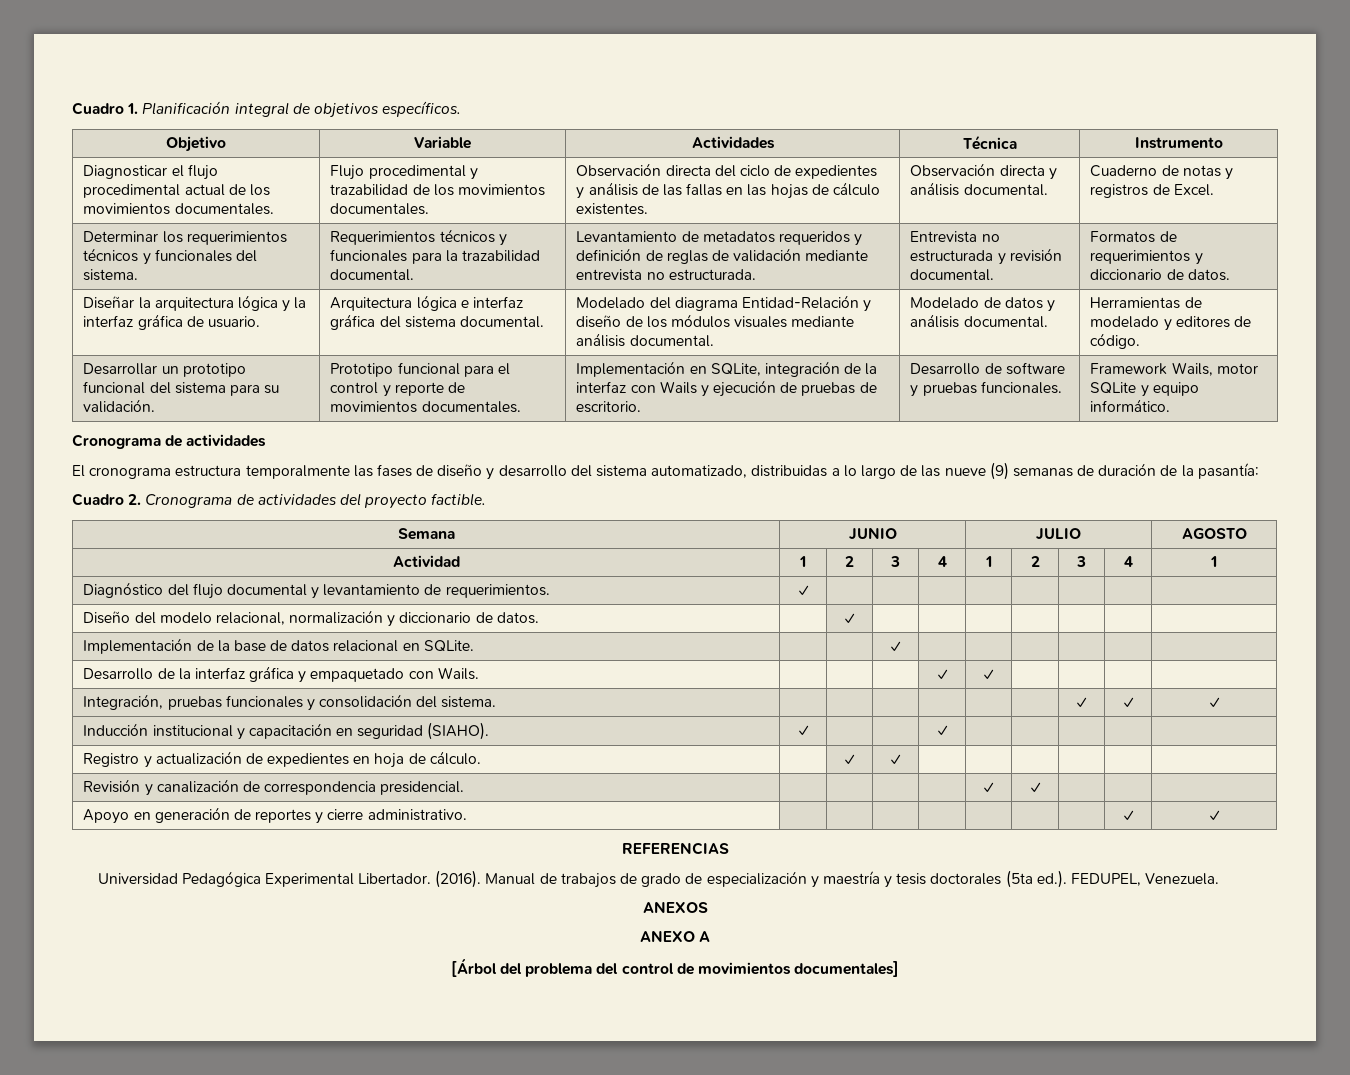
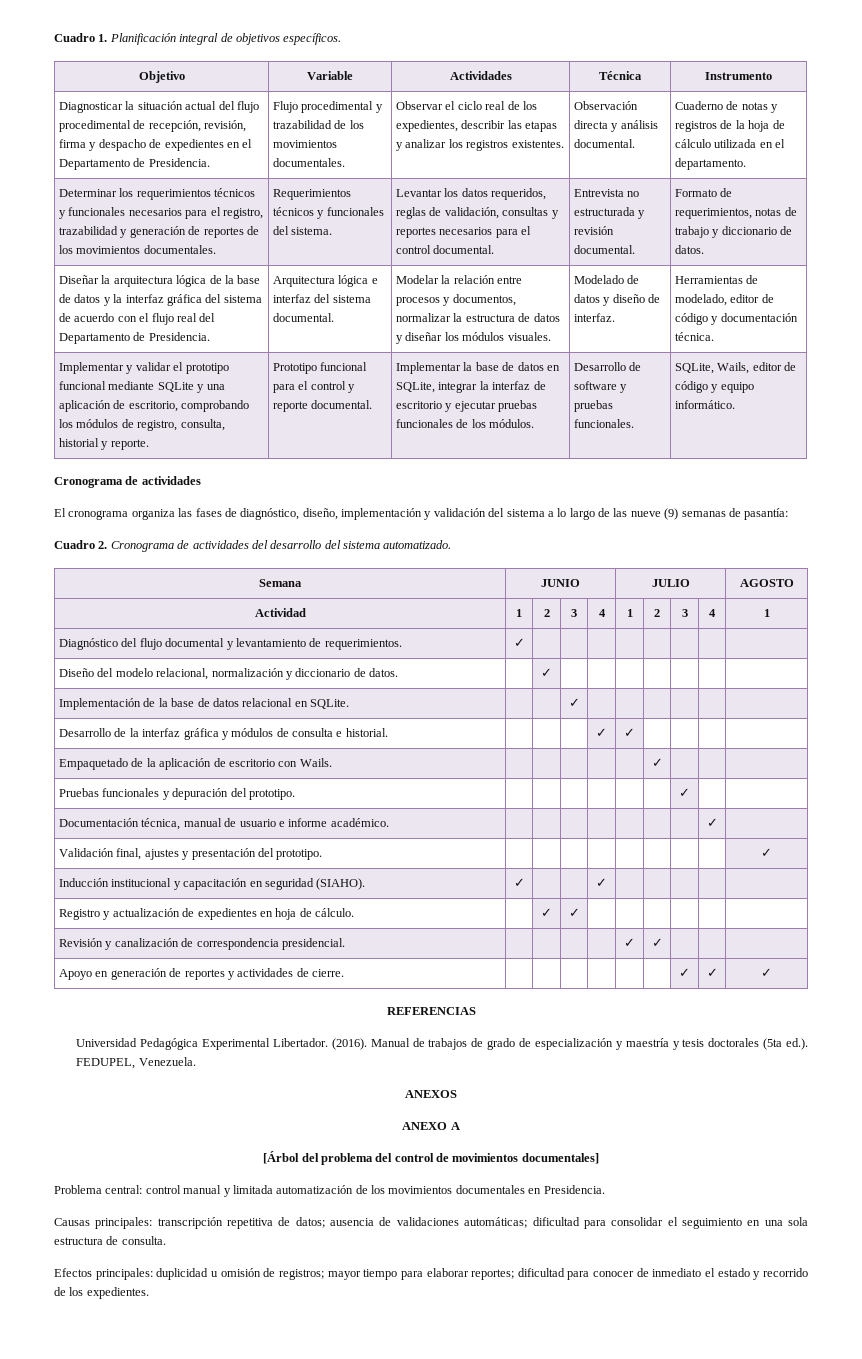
- Diagnosticar el flujo procedimental actual de los movimientos documentales.
+ Diagnosticar la situación actual del flujo procedimental de recepción, revisión, firma y despacho de expedientes en el Departamento de Presidencia.
- Observación directa del ciclo de expedientes y análisis de las fallas en las hojas de cálculo existentes.
+ Observar el ciclo real de los expedientes, describir las etapas y analizar los registros existentes.
- Cuaderno de notas y registros de Excel.
+ Cuaderno de notas y registros de la hoja de cálculo utilizada en el departamento.
- Determinar los requerimientos técnicos y funcionales del sistema. | Requerimientos técnicos y funcionales para la trazabilidad documental. | Levantamiento de metadatos requeridos y definición de reglas de validación mediante entrevista no estructurada.
+ Determinar los requerimientos técnicos y funcionales necesarios para el registro, trazabilidad y generación de reportes de los movimientos documentales. | Requerimientos técnicos y funcionales del sistema. | Levantar los datos requeridos, reglas de validación, consultas y reportes necesarios para el control documental.
- Formatos de requerimientos y diccionario de datos.
+ Formato de requerimientos, notas de trabajo y diccionario de datos.
- Diseñar la arquitectura lógica y la interfaz gráfica de usuario.
+ Diseñar la arquitectura lógica de la base de datos y la interfaz gráfica del sistema de acuerdo con el flujo real del Departamento de Presidencia.
- Arquitectura lógica e interfaz gráfica del sistema documental.
+ Arquitectura lógica e interfaz del sistema documental.
- Modelado del diagrama Entidad-Relación y diseño de los módulos visuales mediante análisis documental.
+ Modelar la relación entre procesos y documentos, normalizar la estructura de datos y diseñar los módulos visuales.
- Modelado de datos y análisis documental.
+ Modelado de datos y diseño de interfaz.
- Herramientas de modelado y editores de código.
- Desarrollar un prototipo funcional del sistema para su validación.
+ Herramientas de modelado, editor de código y documentación técnica.
+ Implementar y validar el prototipo funcional mediante SQLite y una aplicación de escritorio, comprobando los módulos de registro, consulta, historial y reporte.
- Prototipo funcional para el control y reporte de movimientos documentales. | Implementación en SQLite, integración de la interfaz con Wails y ejecución de pruebas de escritorio.
+ Prototipo funcional para el control y reporte documental. | Implementar la base de datos en SQLite, integrar la interfaz de escritorio y ejecutar pruebas funcionales de los módulos.
- Framework Wails, motor SQLite y equipo informático.
+ SQLite, Wails, editor de código y equipo informático.
- El cronograma estructura temporalmente las fases de diseño y desarrollo del sistema automatizado, distribuidas a lo largo de las nueve (9) semanas de duración de la pasantía:
+ El cronograma organiza las fases de diagnóstico, diseño, implementación y validación del sistema a lo largo de las nueve (9) semanas de pasantía:
- Cuadro 2. Cronograma de actividades del proyecto factible.
+ Cuadro 2. Cronograma de actividades del desarrollo del sistema automatizado.
- Desarrollo de la interfaz gráfica y empaquetado con Wails. | | | | ✓ | ✓ | | | |
- Integración, pruebas funcionales y consolidación del sistema. | | | | | | | ✓ | ✓ | ✓
+ Desarrollo de la interfaz gráfica y módulos de consulta e historial. | | | | ✓ | ✓ | | | |
+ Empaquetado de la aplicación de escritorio con Wails. | | | | | | ✓ | | |
+ Pruebas funcionales y depuración del prototipo. | | | | | | | ✓ | |
+ Documentación técnica, manual de usuario e informe académico. | | | | | | | | ✓ |
+ Validación final, ajustes y presentación del prototipo. | | | | | | | | | ✓
- Apoyo en generación de reportes y cierre administrativo. | | | | | | | | ✓ | ✓
+ Apoyo en generación de reportes y actividades de cierre. | | | | | | | ✓ | ✓ | ✓
+ Problema central: control manual y limitada automatización de los movimientos documentales en Presidencia.
+ Causas principales: transcripción repetitiva de datos; ausencia de validaciones automáticas; dificultad para consolidar el seguimiento en una sola estructura de consulta.
+ Efectos principales: duplicidad u omisión de registros; mayor tiempo para elaborar reportes; dificultad para conocer de inmediato el estado y recorrido de los expedientes.

